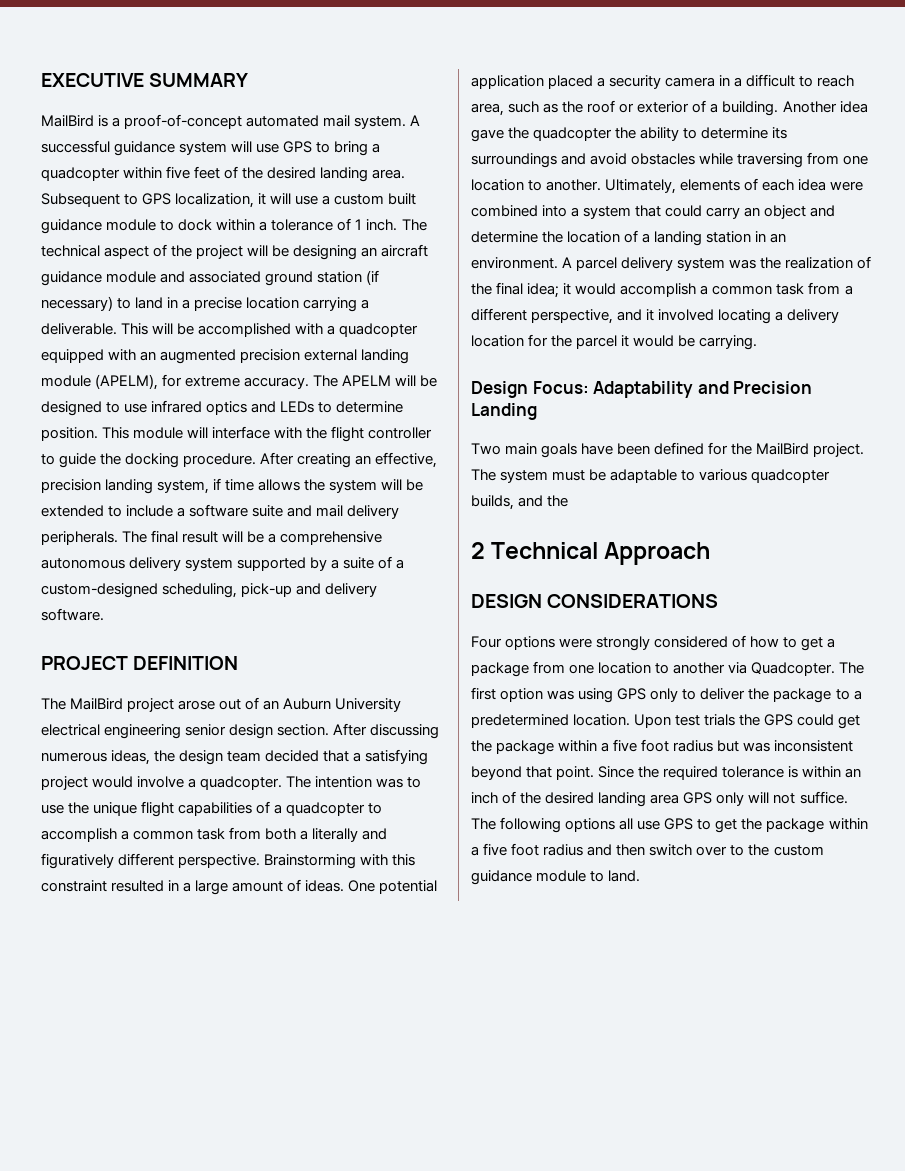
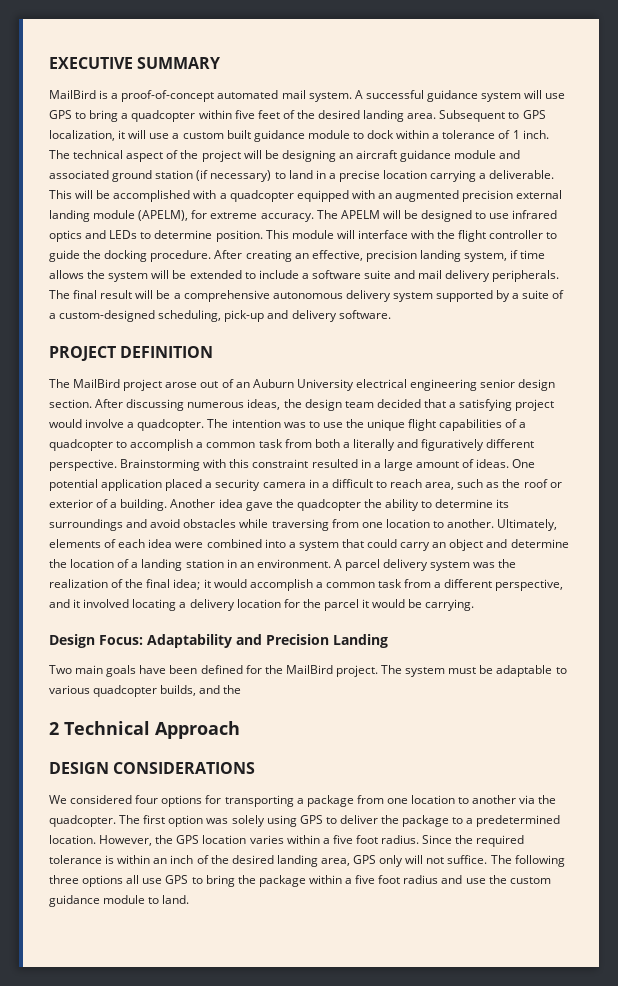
- Four options were strongly considered of how to get a package from one location to another via Quadcopter.
+ We considered four options for transporting a package from one location to another via the quadcopter.
- The first option was using GPS only to deliver the package to a predetermined location.
+ The first option was solely using GPS to deliver the package to a predetermined location.
- Upon test trials the GPS could get the package within a five foot radius but was inconsistent beyond that point.
+ However, the GPS location varies within a five foot radius.
- Since the required tolerance is within an inch of the desired landing area GPS only will not suffice.
+ Since the required tolerance is within an inch of the desired landing area, GPS only will not suffice.
- The following options all use GPS to get the package within a five foot radius and then switch over to the custom guidance module to land.
+ The following three options all use GPS to bring the package within a five foot radius and use the custom guidance module to land.

